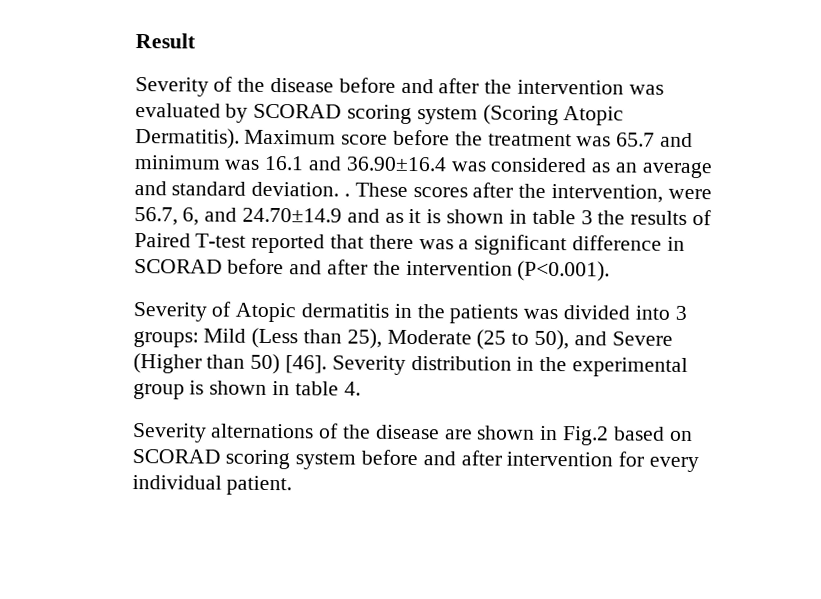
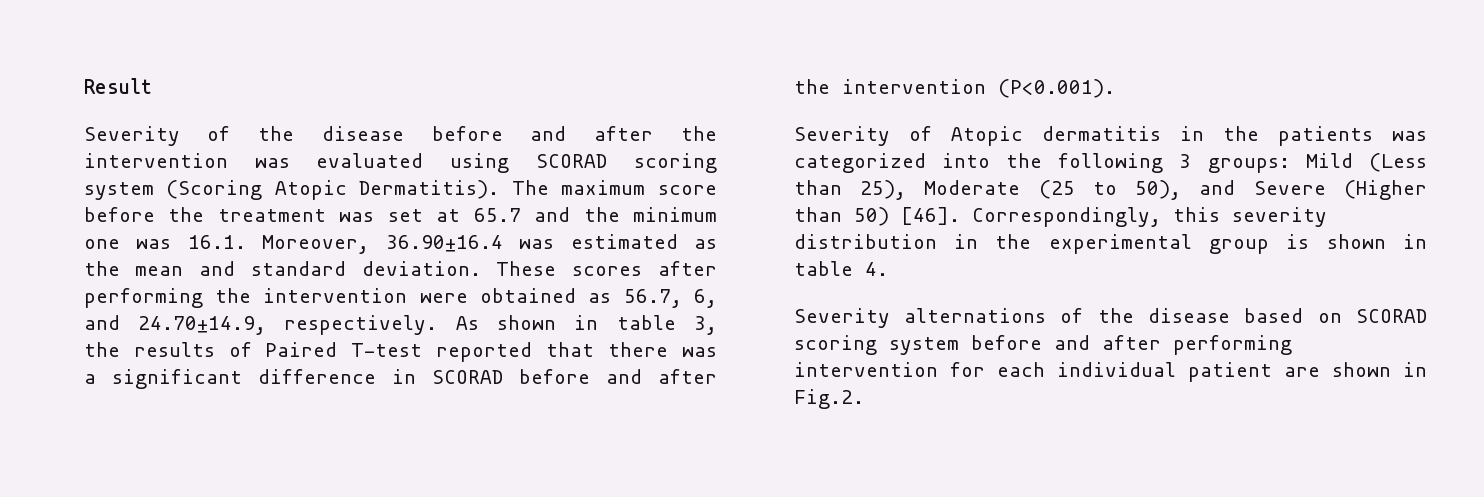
- Severity of the disease before and after the intervention was evaluated by SCORAD scoring system (Scoring Atopic Dermatitis).
+ Severity of the disease before and after the intervention was evaluated using SCORAD scoring system (Scoring Atopic Dermatitis).
- Maximum score before the treatment was 65.7 and minimum was 16.1 and 36.90±16.4 was considered as an average and standard deviation. .
+ The maximum score before the treatment was set at 65.7 and the minimum one was 16.1. Moreover, 36.90±16.4 was estimated as the mean and standard deviation.
- These scores after the intervention, were 56.7, 6, and 24.70±14.9 and as it is shown in table 3 the results of Paired T-test reported that there was a significant difference in SCORAD before and after the intervention (P<0.001).
+ These scores after performing the intervention were obtained as 56.7, 6, and 24.70±14.9, respectively. As shown in table 3, the results of Paired T-test reported that there was a significant difference in SCORAD before and after the intervention (P<0.001).
- Severity of Atopic dermatitis in the patients was divided into 3 groups: Mild (Less than 25), Moderate (25 to 50), and Severe (Higher than 50) [46].
+ Severity of Atopic dermatitis in the patients was categorized into the following 3 groups: Mild (Less than 25), Moderate (25 to 50), and Severe (Higher than 50) [46].
- Severity distribution in the experimental group is shown in table 4.
+ Correspondingly, this severity distribution in the experimental group is shown in table 4.
- Severity alternations of the disease are shown in Fig.2 based on SCORAD scoring system before and after intervention for every individual patient.
+ Severity alternations of the disease based on SCORAD scoring system before and after performing intervention for each individual patient are shown in Fig.2.

